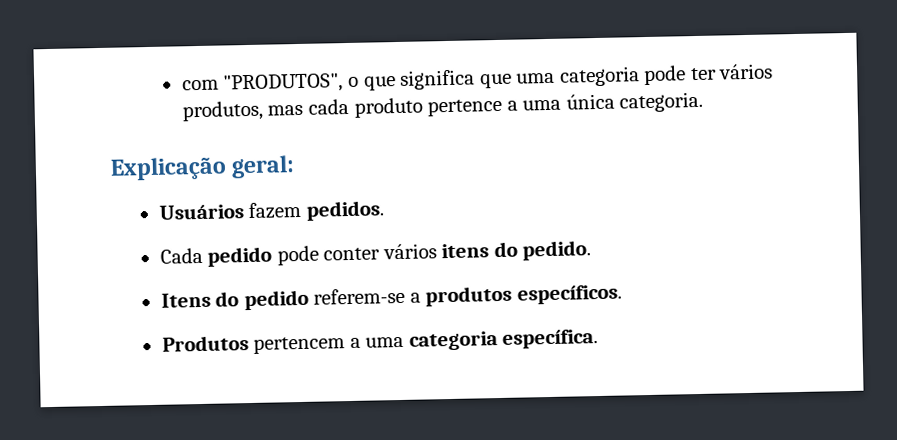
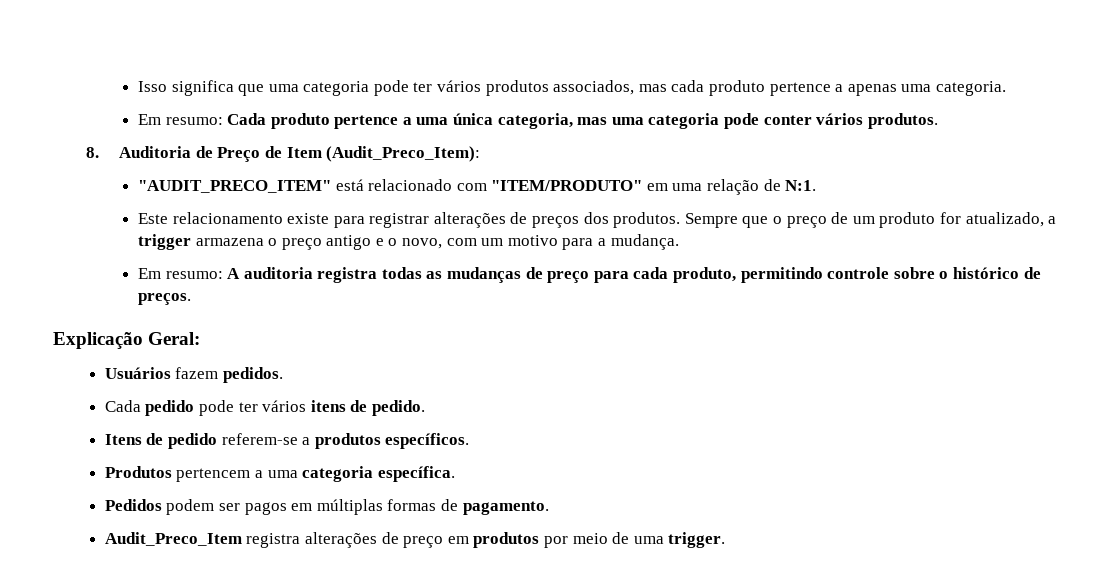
- com "PRODUTOS", o que significa que uma categoria pode ter vários produtos, mas cada produto pertence a uma única categoria.
+ Isso significa que uma categoria pode ter vários produtos associados, mas cada produto pertence a apenas uma categoria.
+ Em resumo: Cada produto pertence a uma única categoria, mas uma categoria pode conter vários produtos.
+ 8. Auditoria de Preço de Item (Audit_Preco_Item):
+ "AUDIT_PRECO_ITEM" está relacionado com "ITEM/PRODUTO" em uma relação de N:1.
+ Este relacionamento existe para registrar alterações de preços dos produtos. Sempre que o preço de um produto for atualizado, a trigger armazena o preço antigo e o novo, com um motivo para a mudança.
+ Em resumo: A auditoria registra todas as mudanças de preço para cada produto, permitindo controle sobre o histórico de preços.
- Explicação geral:
+ Explicação Geral:
- Cada pedido pode conter vários itens do pedido.
+ Cada pedido pode ter vários itens de pedido.
- Itens do pedido referem-se a produtos específicos.
+ Itens de pedido referem-se a produtos específicos.
+ Pedidos podem ser pagos em múltiplas formas de pagamento.
+ Audit_Preco_Item registra alterações de preço em produtos por meio de uma trigger.

